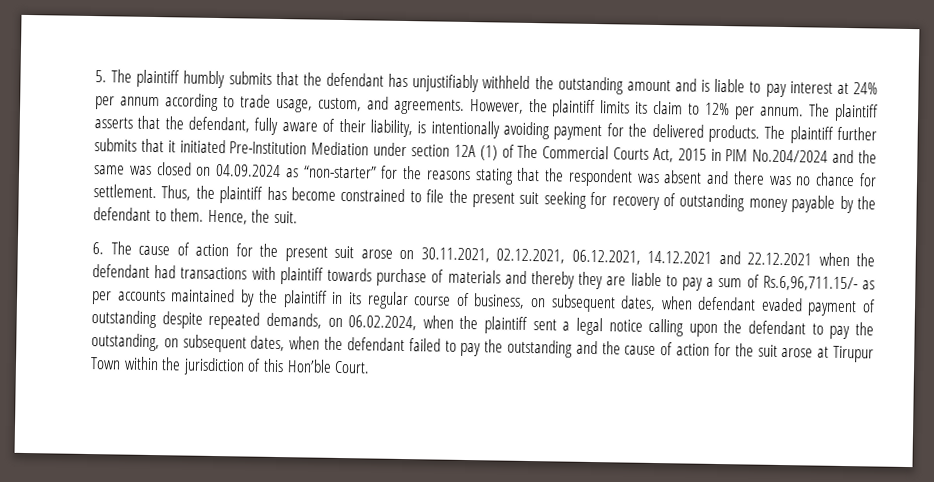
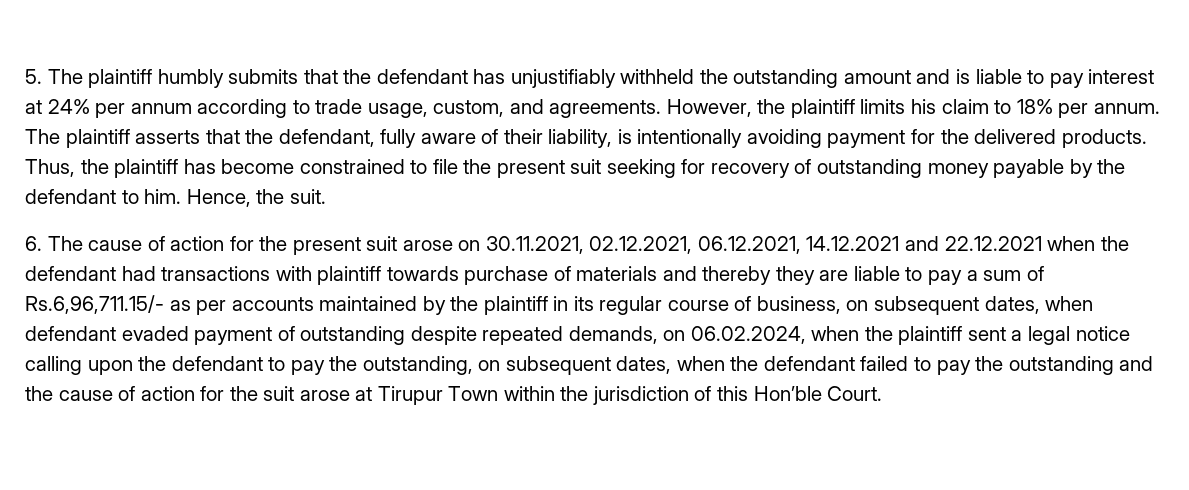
- However, the plaintiff limits its claim to 12% per annum.
+ However, the plaintiff limits his claim to 18% per annum.
- The plaintiff further submits that it initiated Pre-Institution Mediation under section 12A (1) of The Commercial Courts Act, 2015 in PIM No.204/2024 and the same was closed on 04.09.2024 as “non-starter” for the reasons stating that the respondent was absent and there was no chance for settlement.
- Thus, the plaintiff has become constrained to file the present suit seeking for recovery of outstanding money payable by the defendant to them.
+ Thus, the plaintiff has become constrained to file the present suit seeking for recovery of outstanding money payable by the defendant to him.

